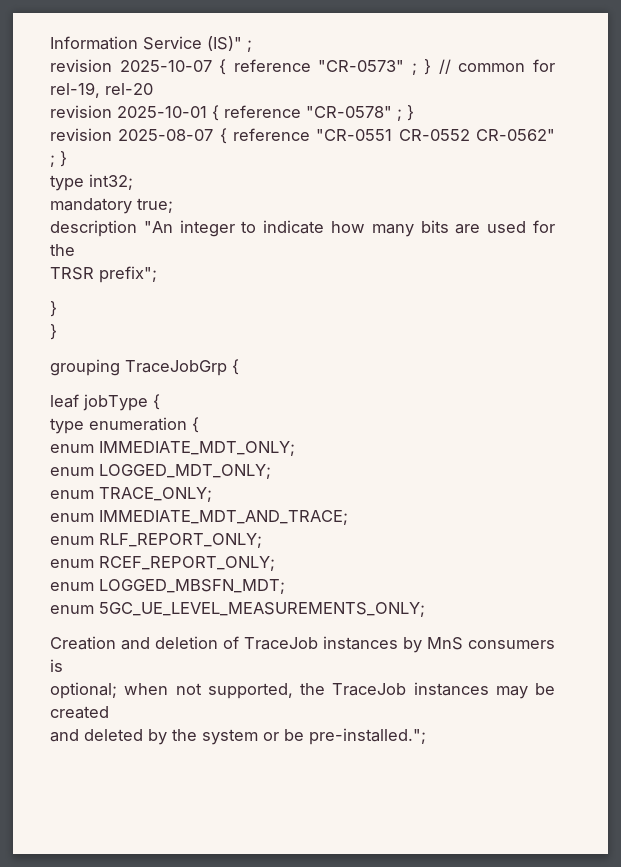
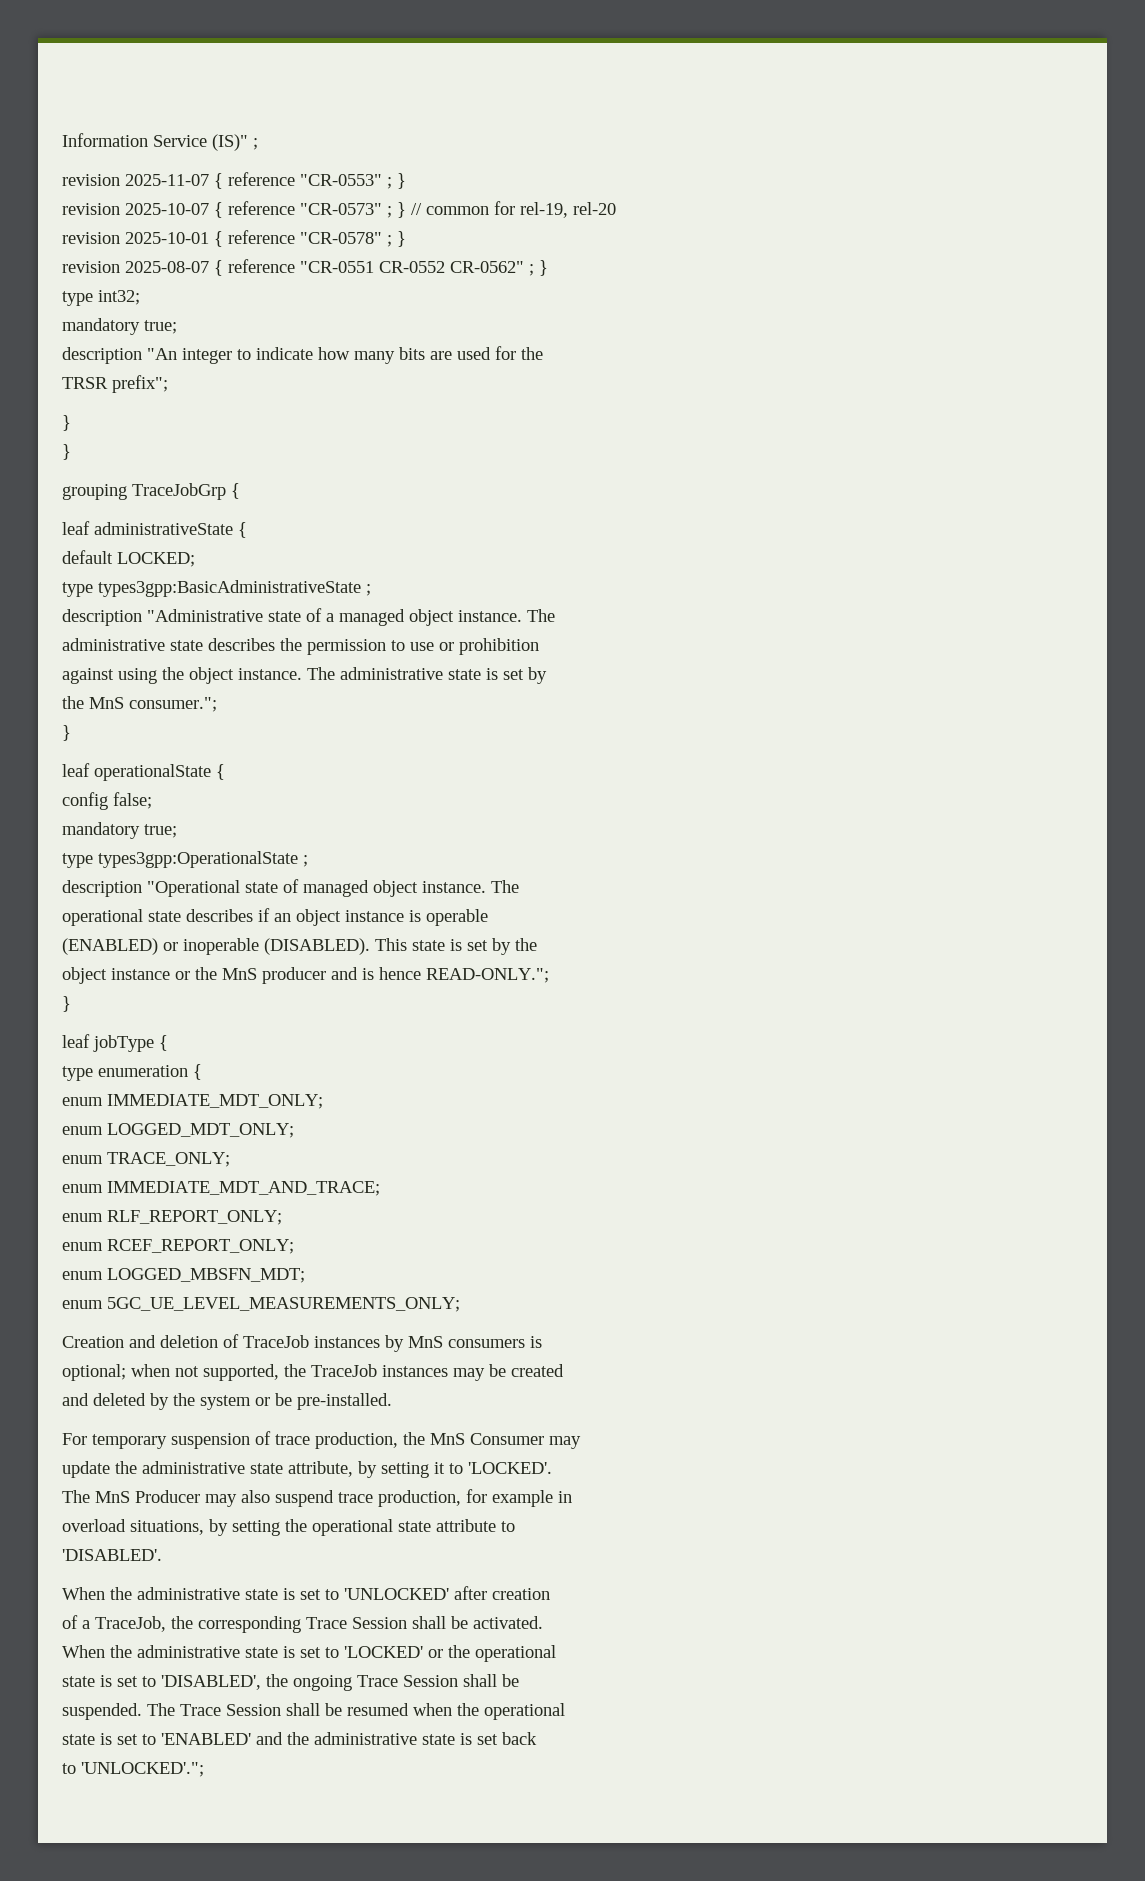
+ revision 2025-11-07 { reference "CR-0553" ; }
+ leaf administrativeState {
+ default LOCKED;
+ type types3gpp:BasicAdministrativeState ;
+ description "Administrative state of a managed object instance. The
+ administrative state describes the permission to use or prohibition
+ against using the object instance. The administrative state is set by
+ the MnS consumer.";
+ }
+ leaf operationalState {
+ config false;
+ mandatory true;
+ type types3gpp:OperationalState ;
+ description "Operational state of managed object instance. The
+ operational state describes if an object instance is operable
+ (ENABLED) or inoperable (DISABLED). This state is set by the
+ object instance or the MnS producer and is hence READ-ONLY.";
+ }
- and deleted by the system or be pre-installed.";
+ and deleted by the system or be pre-installed.
+ For temporary suspension of trace production, the MnS Consumer may
+ update the administrative state attribute, by setting it to 'LOCKED'.
+ The MnS Producer may also suspend trace production, for example in
+ overload situations, by setting the operational state attribute to
+ 'DISABLED'.
+ When the administrative state is set to 'UNLOCKED' after creation
+ of a TraceJob, the corresponding Trace Session shall be activated.
+ When the administrative state is set to 'LOCKED' or the operational
+ state is set to 'DISABLED', the ongoing Trace Session shall be
+ suspended. The Trace Session shall be resumed when the operational
+ state is set to 'ENABLED' and the administrative state is set back
+ to 'UNLOCKED'.";

